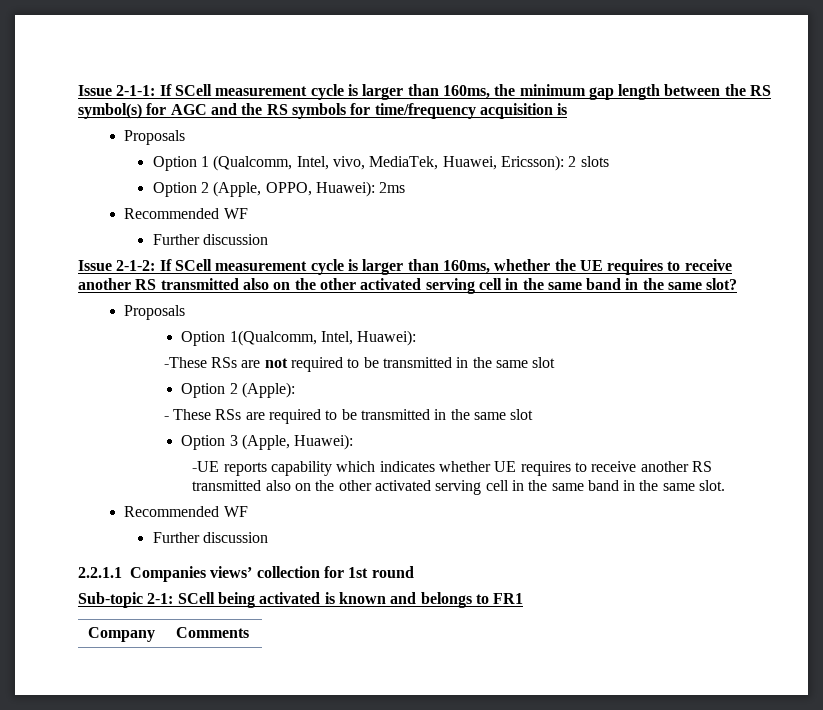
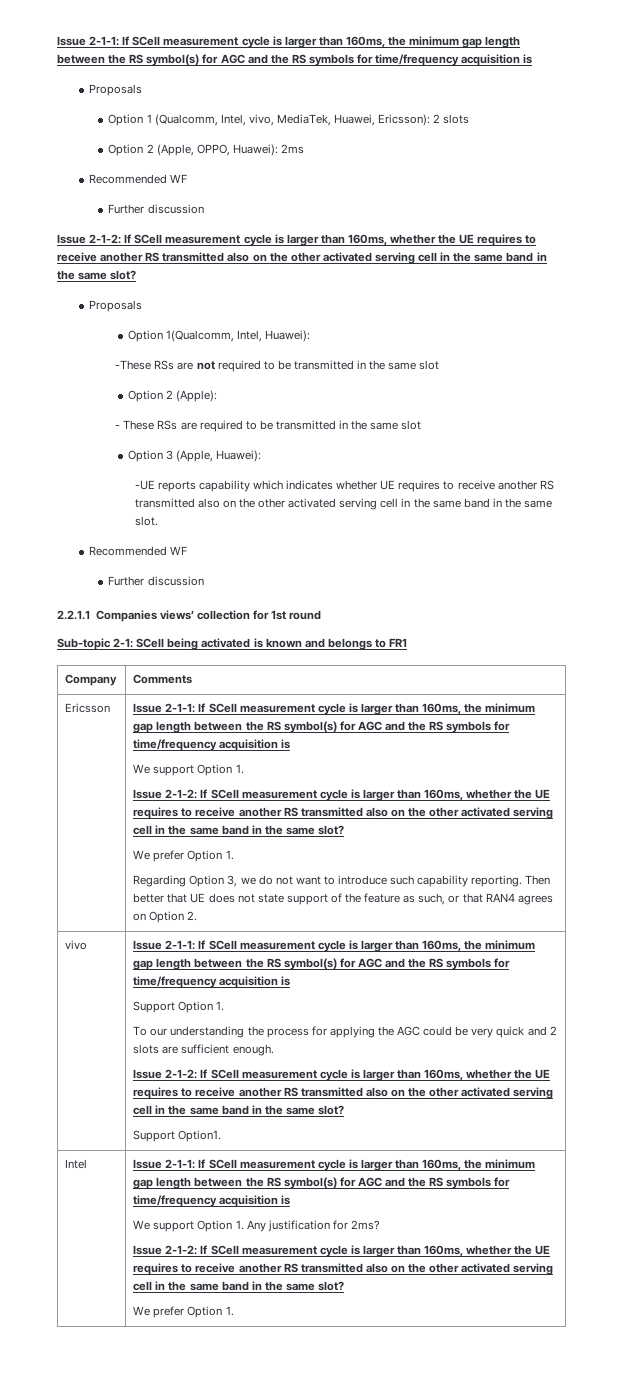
+ Ericsson | Issue 2-1-1: If SCell measurement cycle is larger than 160ms, the minimum gap length between the RS symbol(s) for AGC and the RS symbols for time/frequency acquisition is
+ We support Option 1.
+ Issue 2-1-2: If SCell measurement cycle is larger than 160ms, whether the UE requires to receive another RS transmitted also on the other activated serving cell in the same band in the same slot?
+ We prefer Option 1.
+ Regarding Option 3, we do not want to introduce such capability reporting. Then better that UE does not state support of the feature as such, or that RAN4 agrees on Option 2.
+ vivo | Issue 2-1-1: If SCell measurement cycle is larger than 160ms, the minimum gap length between the RS symbol(s) for AGC and the RS symbols for time/frequency acquisition is
+ Support Option 1.
+ To our understanding the process for applying the AGC could be very quick and 2 slots are sufficient enough.
+ Issue 2-1-2: If SCell measurement cycle is larger than 160ms, whether the UE requires to receive another RS transmitted also on the other activated serving cell in the same band in the same slot?
+ Support Option1.
+ Intel | Issue 2-1-1: If SCell measurement cycle is larger than 160ms, the minimum gap length between the RS symbol(s) for AGC and the RS symbols for time/frequency acquisition is
+ We support Option 1. Any justification for 2ms?
+ Issue 2-1-2: If SCell measurement cycle is larger than 160ms, whether the UE requires to receive another RS transmitted also on the other activated serving cell in the same band in the same slot?
+ We prefer Option 1.

